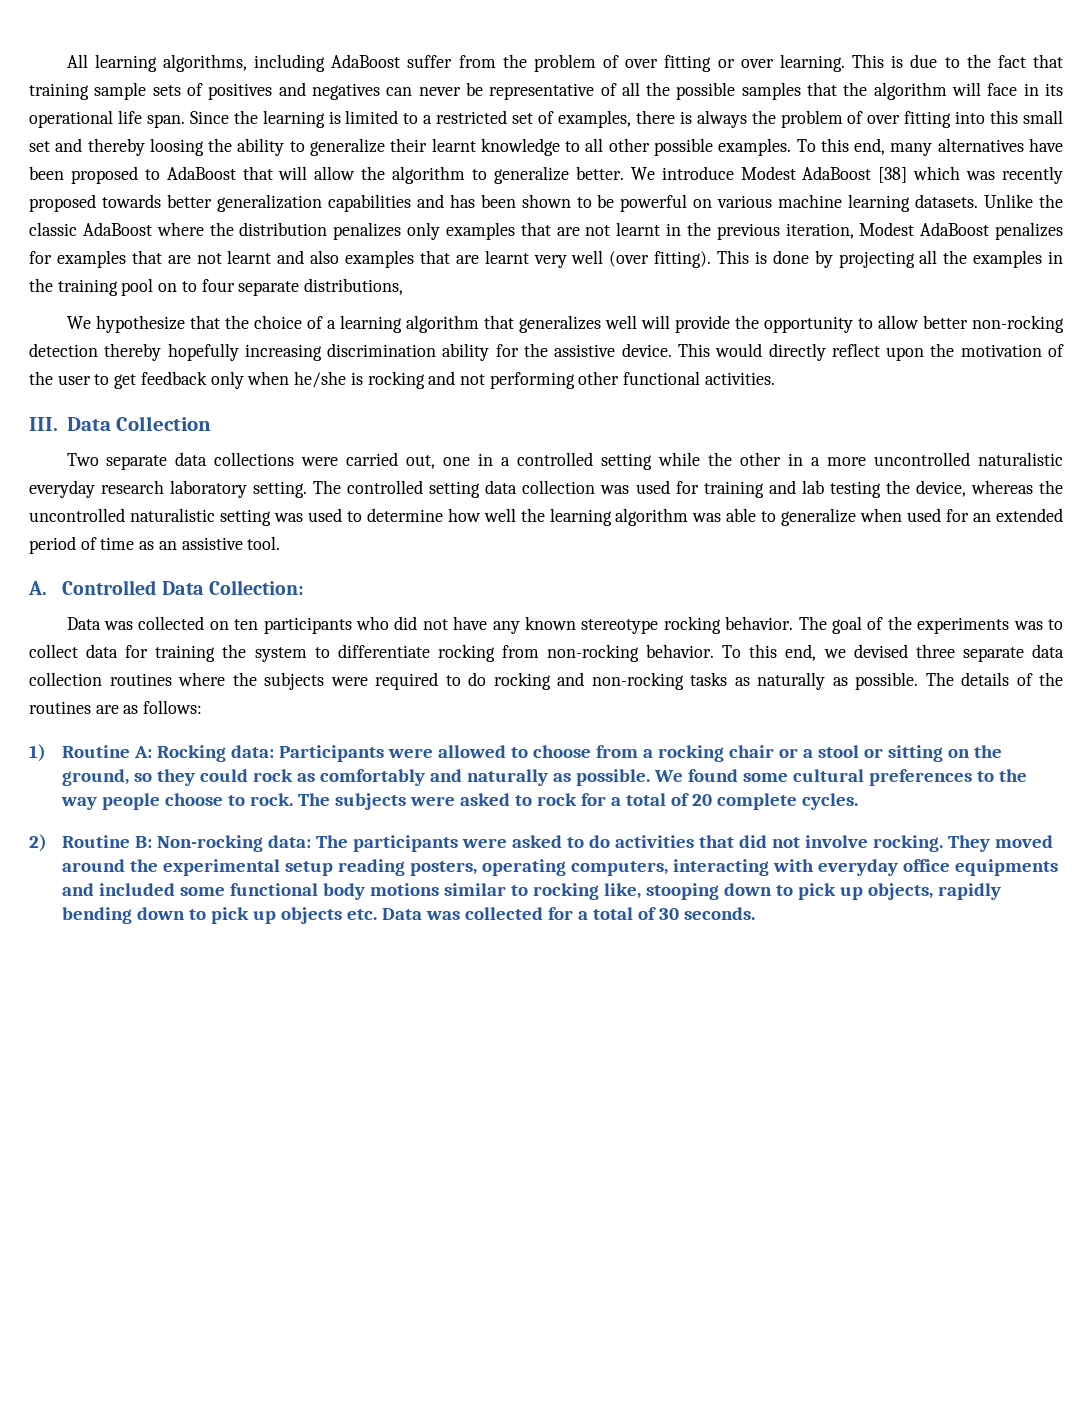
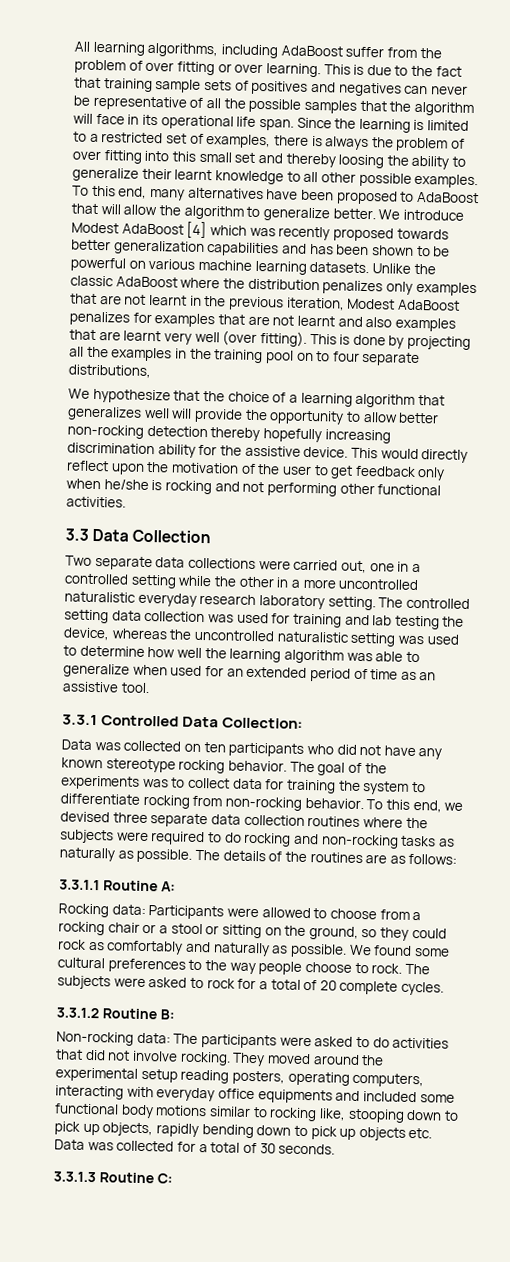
- We introduce Modest AdaBoost [38] which was recently proposed towards better generalization capabilities and has been shown to be powerful on various machine learning datasets.
+ We introduce Modest AdaBoost [4] which was recently proposed towards better generalization capabilities and has been shown to be powerful on various machine learning datasets.
- III. Data Collection
+ 3.3 Data Collection
- A. Controlled Data Collection:
+ 3.3.1 Controlled Data Collection:
- 1) Routine A: Rocking data: Participants were allowed to choose from a rocking chair or a stool or sitting on the ground, so they could rock as comfortably and naturally as possible.
+ 3.3.1.1 Routine A:
+ Rocking data: Participants were allowed to choose from a rocking chair or a stool or sitting on the ground, so they could rock as comfortably and naturally as possible.
- 2) Routine B: Non-rocking data: The participants were asked to do activities that did not involve rocking.
+ 3.3.1.2 Routine B:
+ Non-rocking data: The participants were asked to do activities that did not involve rocking.
+ 3.3.1.3 Routine C:

